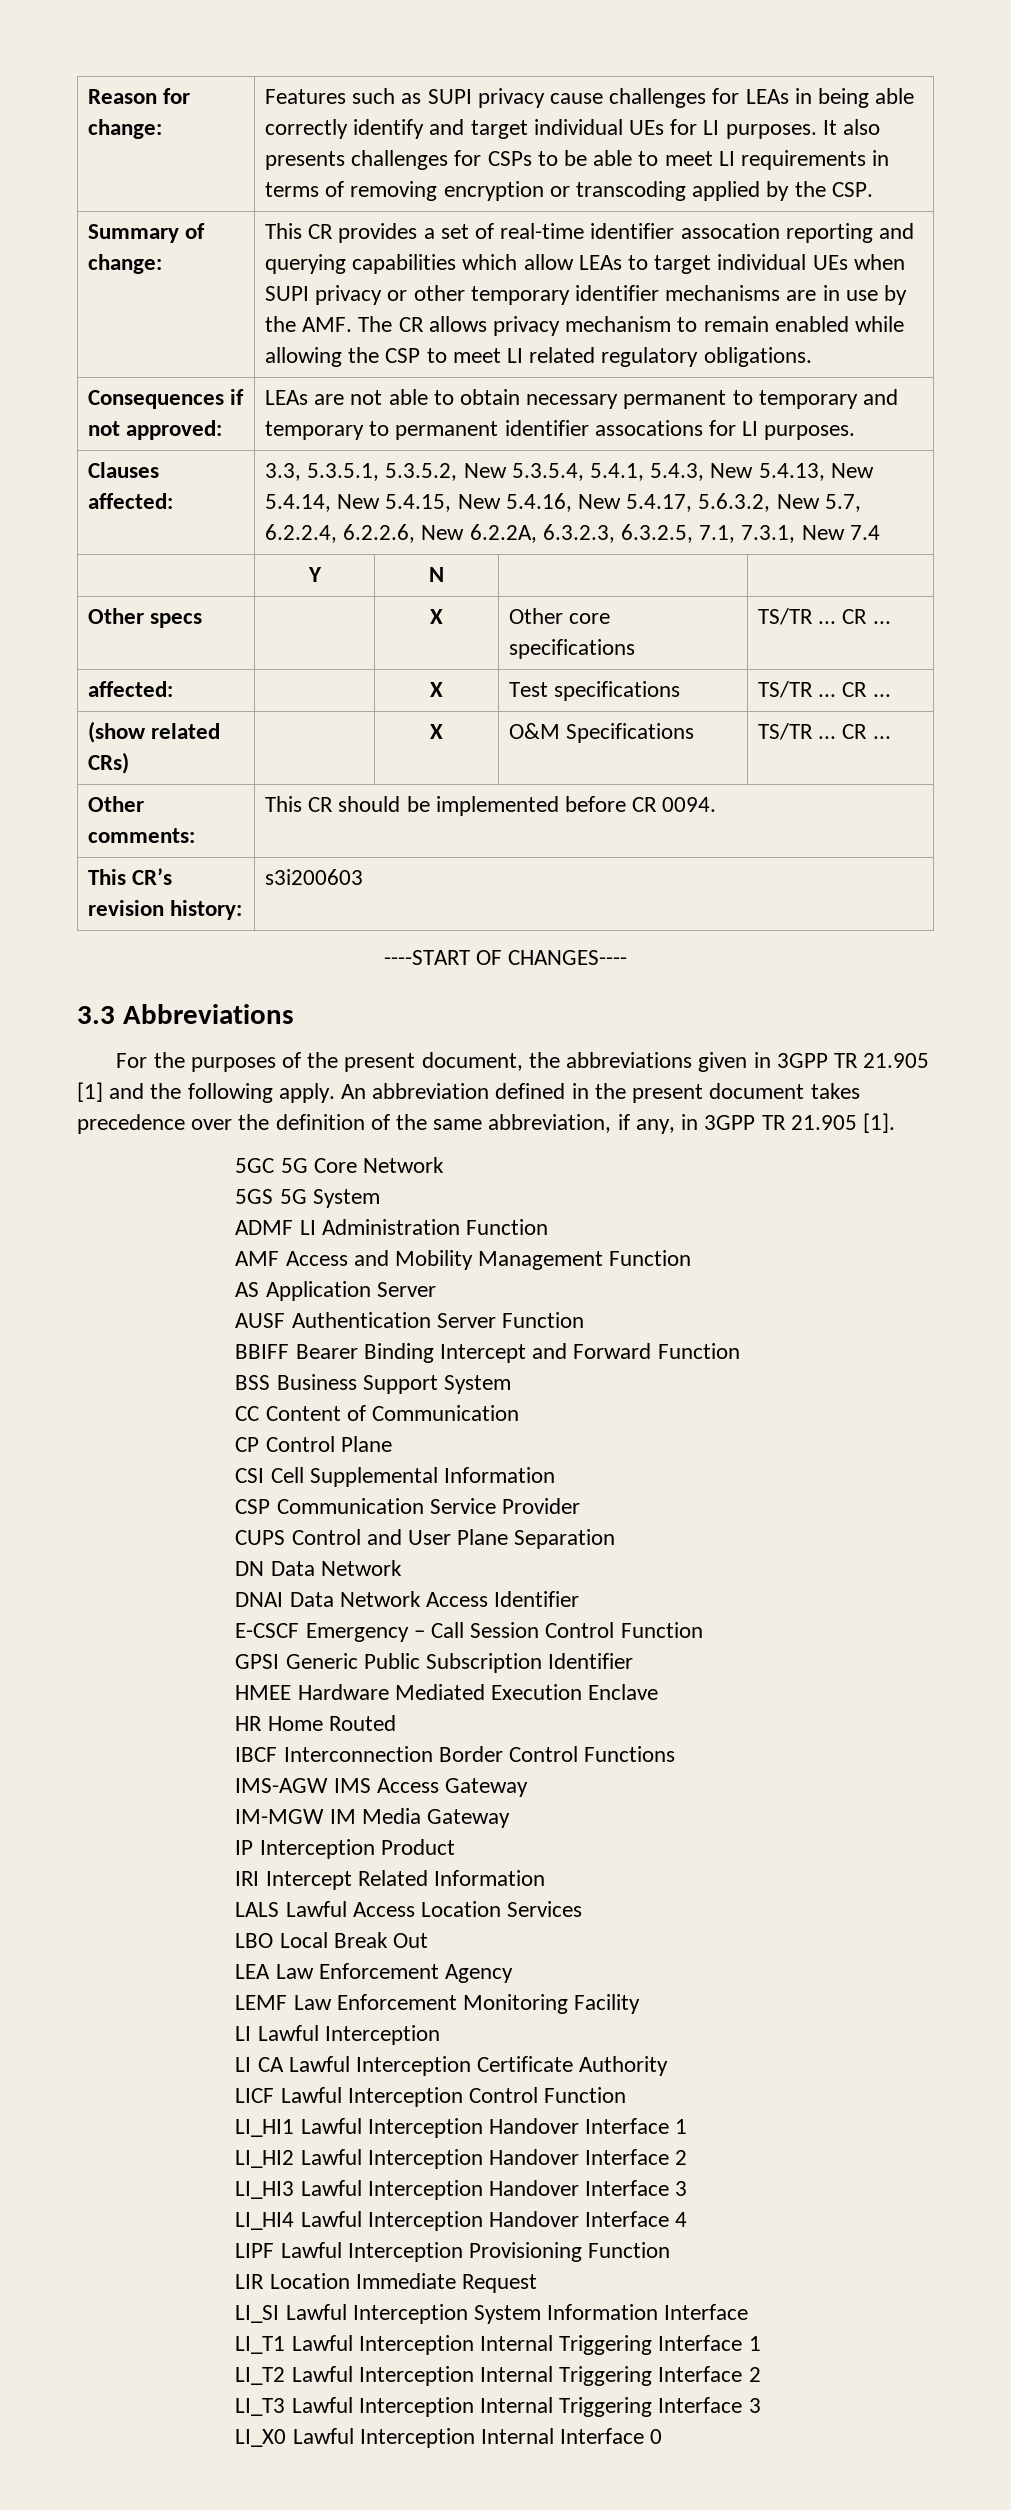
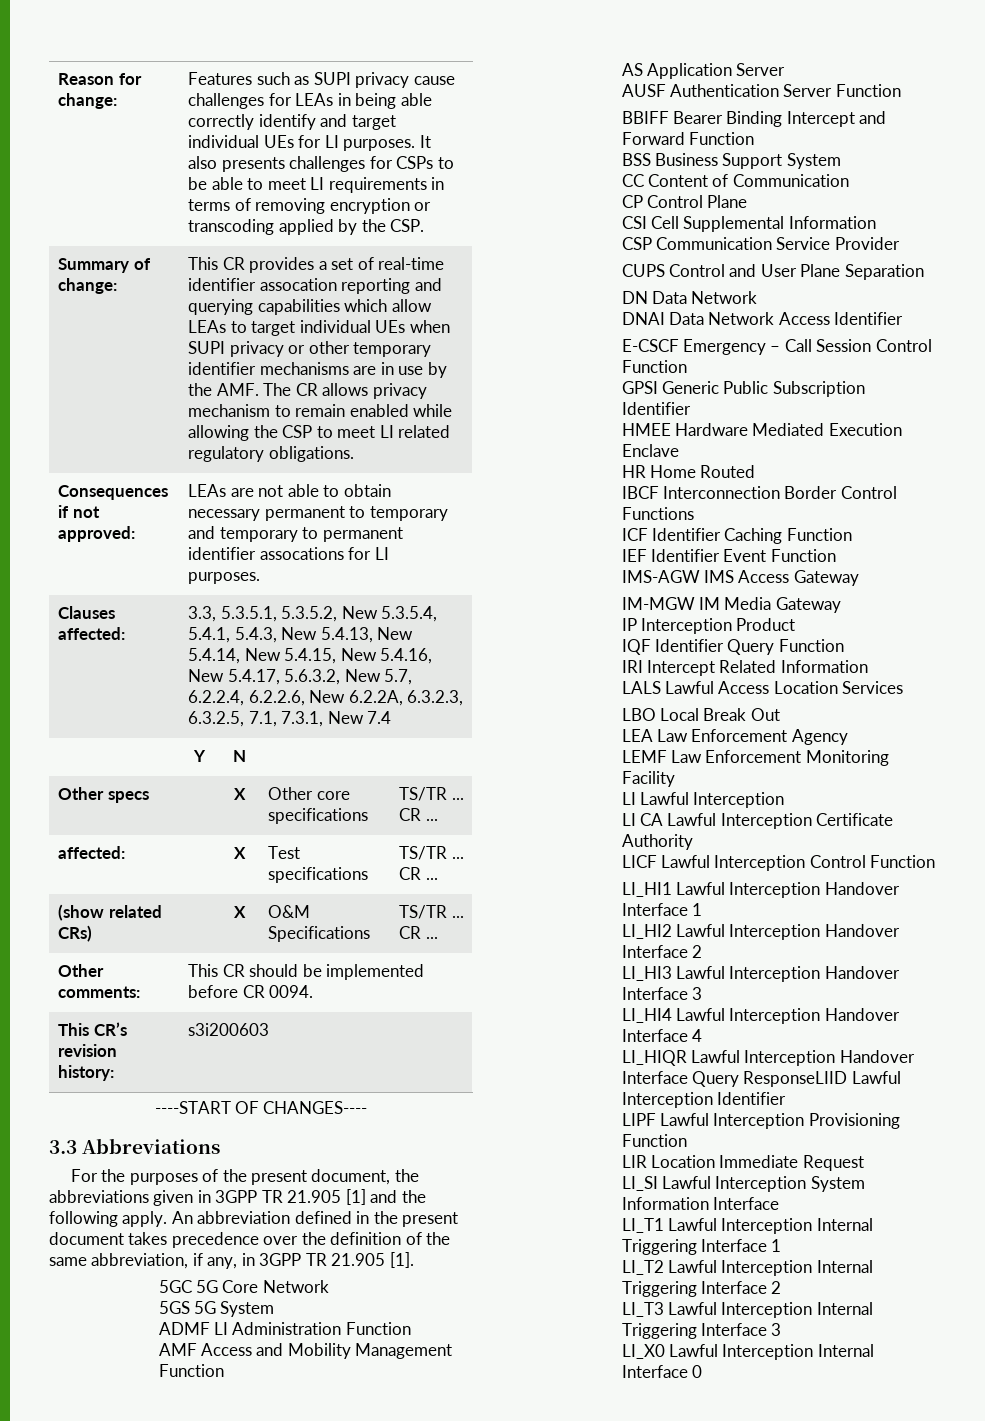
+ ICF Identifier Caching Function
+ IEF Identifier Event Function
+ IQF Identifier Query Function
+ LI_HIQR Lawful Interception Handover Interface Query ResponseLIID Lawful Interception Identifier

